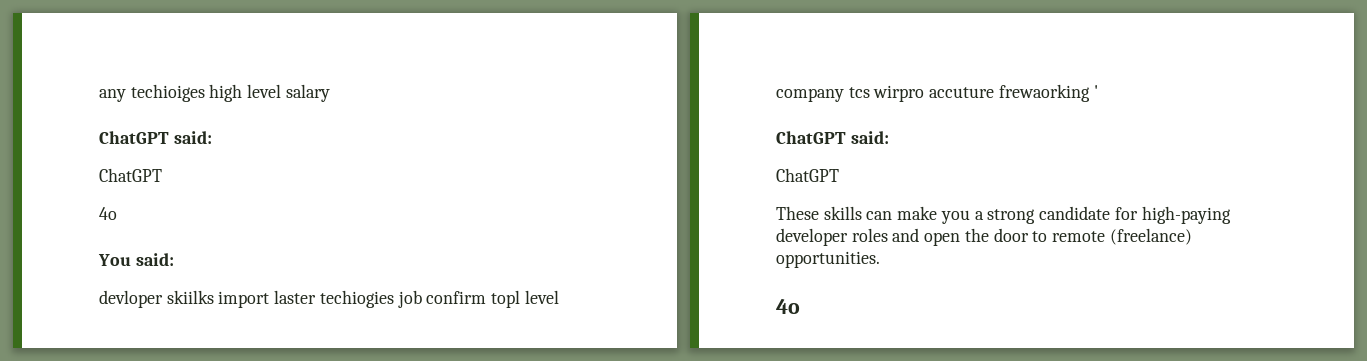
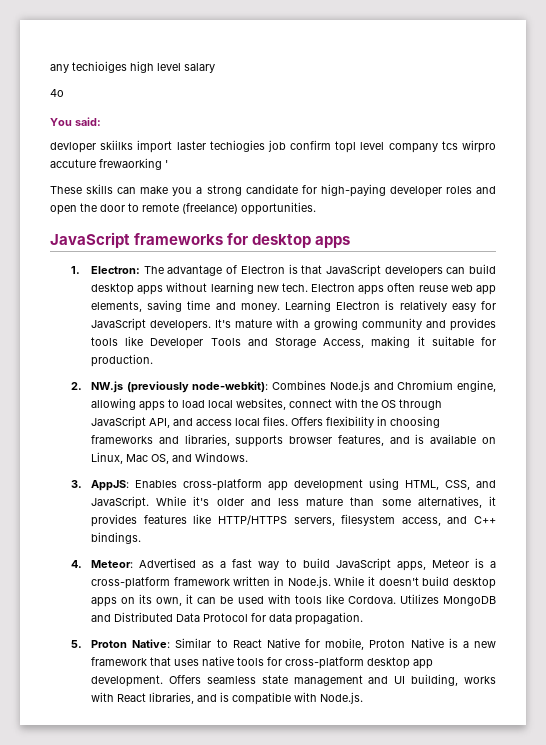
  any techioiges high level salary
- ChatGPT said:
- ChatGPT
  devloper skiilks import laster techiogies job confirm topl level company tcs wirpro accuture frewaorking '
- ChatGPT said:
- ChatGPT
  These skills can make you a strong candidate for high-paying developer roles and open the door to remote (freelance) opportunities.
- 4o
+ JavaScript frameworks for desktop apps
+ 1. Electron: The advantage of Electron is that JavaScript developers can build desktop apps without learning new tech. Electron apps often reuse web app elements, saving time and money. Learning Electron is relatively easy for JavaScript developers. It's mature with a growing community and provides tools like Developer Tools and Storage Access, making it suitable for production.
+ 2. NW.js (previously node-webkit): Combines Node.js and Chromium engine, allowing apps to load local websites, connect with the OS through JavaScript API, and access local files. Offers flexibility in choosing frameworks and libraries, supports browser features, and is available on Linux, Mac OS, and Windows.
+ 3. AppJS: Enables cross-platform app development using HTML, CSS, and JavaScript. While it's older and less mature than some alternatives, it provides features like HTTP/HTTPS servers, filesystem access, and C++ bindings.
+ 4. Meteor: Advertised as a fast way to build JavaScript apps, Meteor is a cross-platform framework written in Node.js. While it doesn't build desktop apps on its own, it can be used with tools like Cordova. Utilizes MongoDB and Distributed Data Protocol for data propagation.
+ 5. Proton Native: Similar to React Native for mobile, Proton Native is a new framework that uses native tools for cross-platform desktop app development. Offers seamless state management and UI building, works with React libraries, and is compatible with Node.js.

